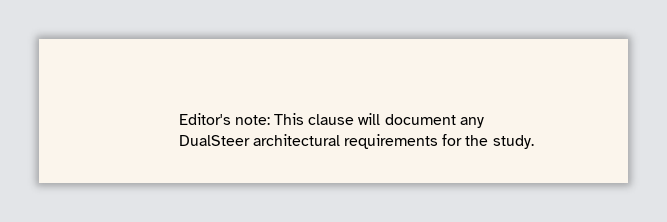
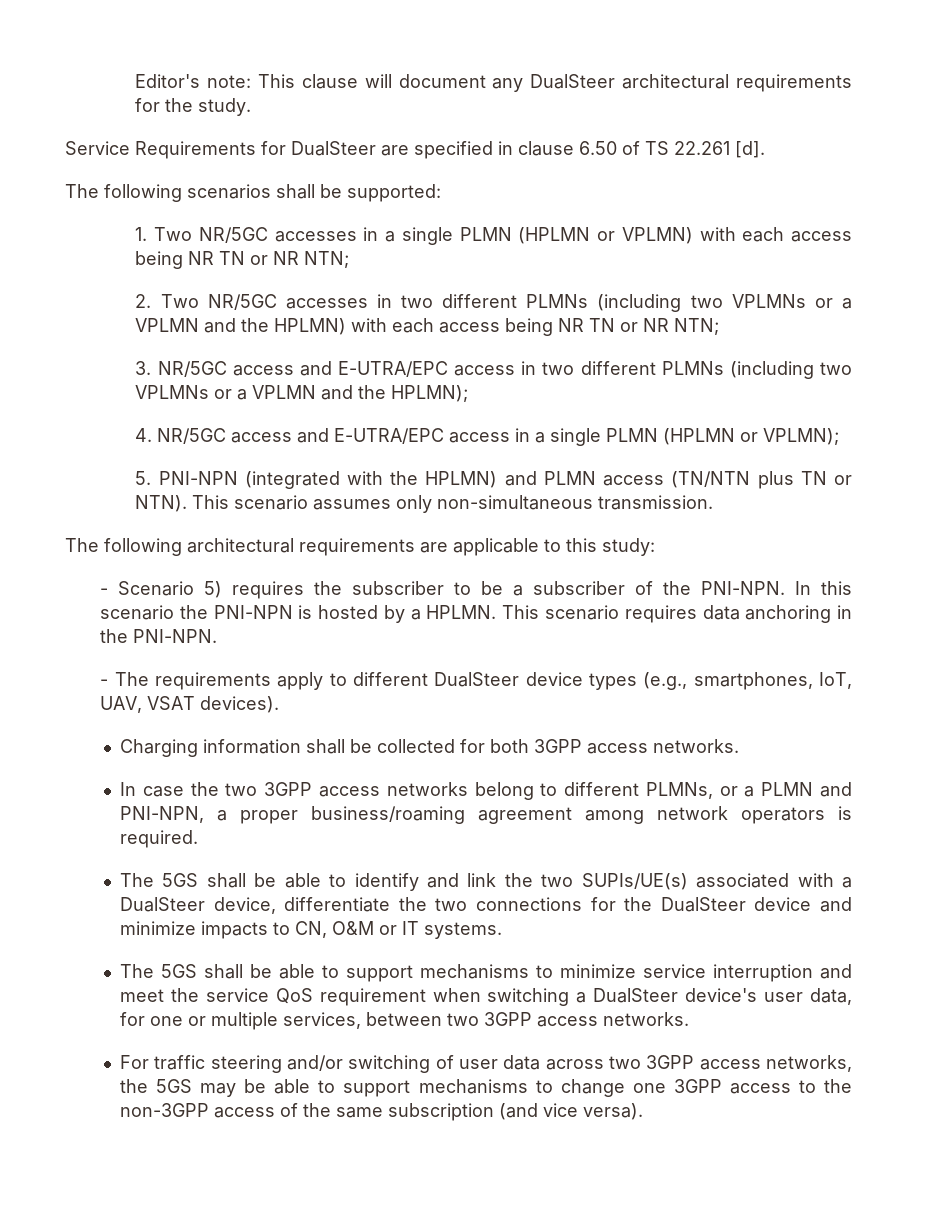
+ Service Requirements for DualSteer are specified in clause 6.50 of TS 22.261 [d].
+ The following scenarios shall be supported:
+ 1. Two NR/5GC accesses in a single PLMN (HPLMN or VPLMN) with each access being NR TN or NR NTN;
+ 2. Two NR/5GC accesses in two different PLMNs (including two VPLMNs or a VPLMN and the HPLMN) with each access being NR TN or NR NTN;
+ 3. NR/5GC access and E-UTRA/EPC access in two different PLMNs (including two VPLMNs or a VPLMN and the HPLMN);
+ 4. NR/5GC access and E-UTRA/EPC access in a single PLMN (HPLMN or VPLMN);
+ 5. PNI-NPN (integrated with the HPLMN) and PLMN access (TN/NTN plus TN or NTN). This scenario assumes only non-simultaneous transmission.
+ The following architectural requirements are applicable to this study:
+ - Scenario 5) requires the subscriber to be a subscriber of the PNI-NPN. In this scenario the PNI-NPN is hosted by a HPLMN. This scenario requires data anchoring in the PNI-NPN.
+ - The requirements apply to different DualSteer device types (e.g., smartphones, IoT, UAV, VSAT devices).
+ Charging information shall be collected for both 3GPP access networks.
+ In case the two 3GPP access networks belong to different PLMNs, or a PLMN and PNI-NPN, a proper business/roaming agreement among network operators is required.
+ The 5GS shall be able to identify and link the two SUPIs/UE(s) associated with a DualSteer device, differentiate the two connections for the DualSteer device and minimize impacts to CN, O&M or IT systems.
+ The 5GS shall be able to support mechanisms to minimize service interruption and meet the service QoS requirement when switching a DualSteer device's user data, for one or multiple services, between two 3GPP access networks.
+ For traffic steering and/or switching of user data across two 3GPP access networks, the 5GS may be able to support mechanisms to change one 3GPP access to the non-3GPP access of the same subscription (and vice versa).

